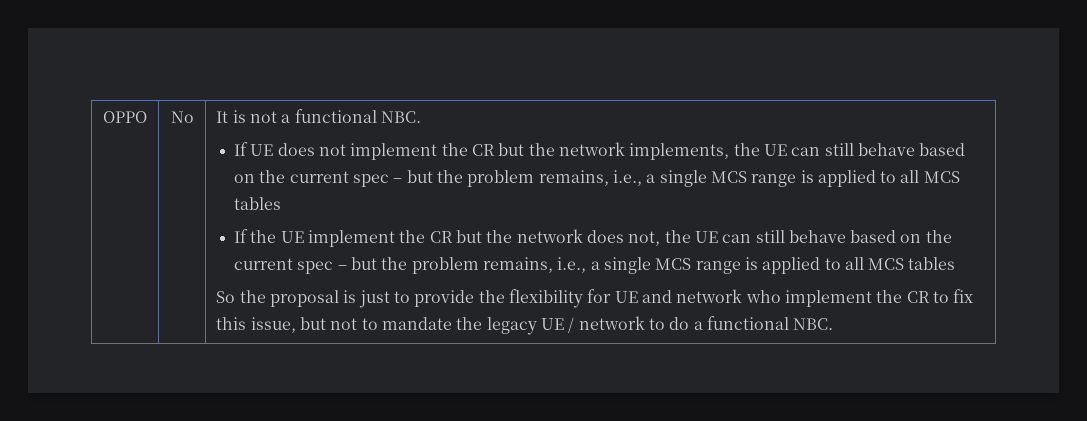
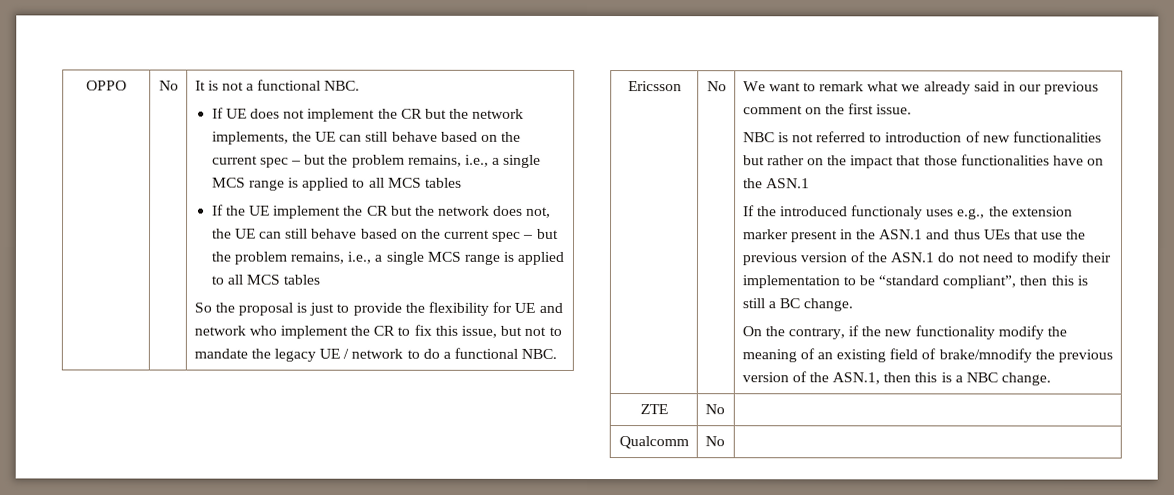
+ Ericsson | No | We want to remark what we already said in our previous comment on the first issue.
+ NBC is not referred to introduction of new functionalities but rather on the impact that those functionalities have on the ASN.1
+ If the introduced functionaly uses e.g., the extension marker present in the ASN.1 and thus UEs that use the previous version of the ASN.1 do not need to modify their implementation to be “standard compliant”, then this is still a BC change.
+ On the contrary, if the new functionality modify the meaning of an existing field of brake/mnodify the previous version of the ASN.1, then this is a NBC change.
+ ZTE | No |
+ Qualcomm | No |

